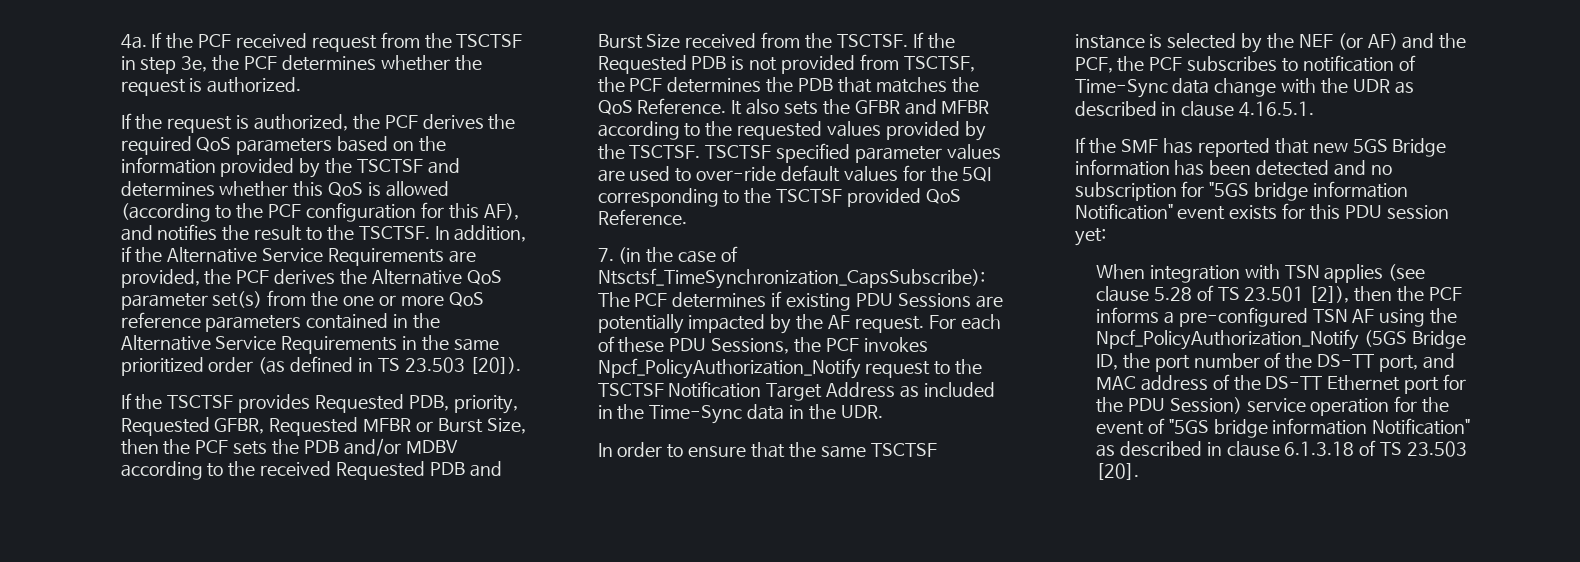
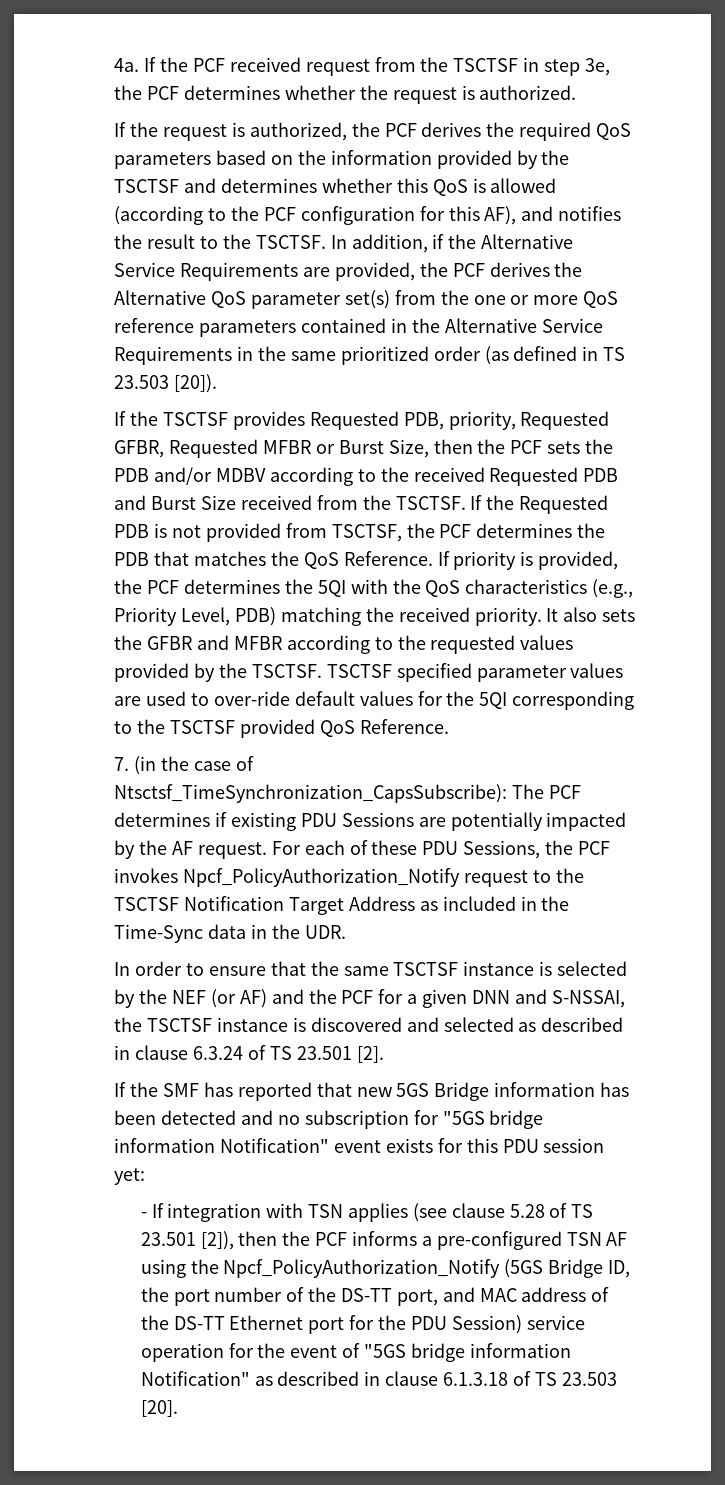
+ If priority is provided, the PCF determines the 5QI with the QoS characteristics (e.g., Priority Level, PDB) matching the received priority.
- In order to ensure that the same TSCTSF instance is selected by the NEF (or AF) and the PCF, the PCF subscribes to notification of Time-Sync data change with the UDR as described in clause 4.16.5.1.
+ In order to ensure that the same TSCTSF instance is selected by the NEF (or AF) and the PCF for a given DNN and S-NSSAI, the TSCTSF instance is discovered and selected as described in clause 6.3.24 of TS 23.501 [2].
- When integration with TSN applies (see clause 5.28 of TS 23.501 [2]), then the PCF informs a pre-configured TSN AF using the Npcf_PolicyAuthorization_Notify (5GS Bridge ID, the port number of the DS-TT port, and MAC address of the DS-TT Ethernet port for the PDU Session) service operation for the event of "5GS bridge information Notification" as described in clause 6.1.3.18 of TS 23.503 [20].
+ - If integration with TSN applies (see clause 5.28 of TS 23.501 [2]), then the PCF informs a pre-configured TSN AF using the Npcf_PolicyAuthorization_Notify (5GS Bridge ID, the port number of the DS-TT port, and MAC address of the DS-TT Ethernet port for the PDU Session) service operation for the event of "5GS bridge information Notification" as described in clause 6.1.3.18 of TS 23.503 [20].

